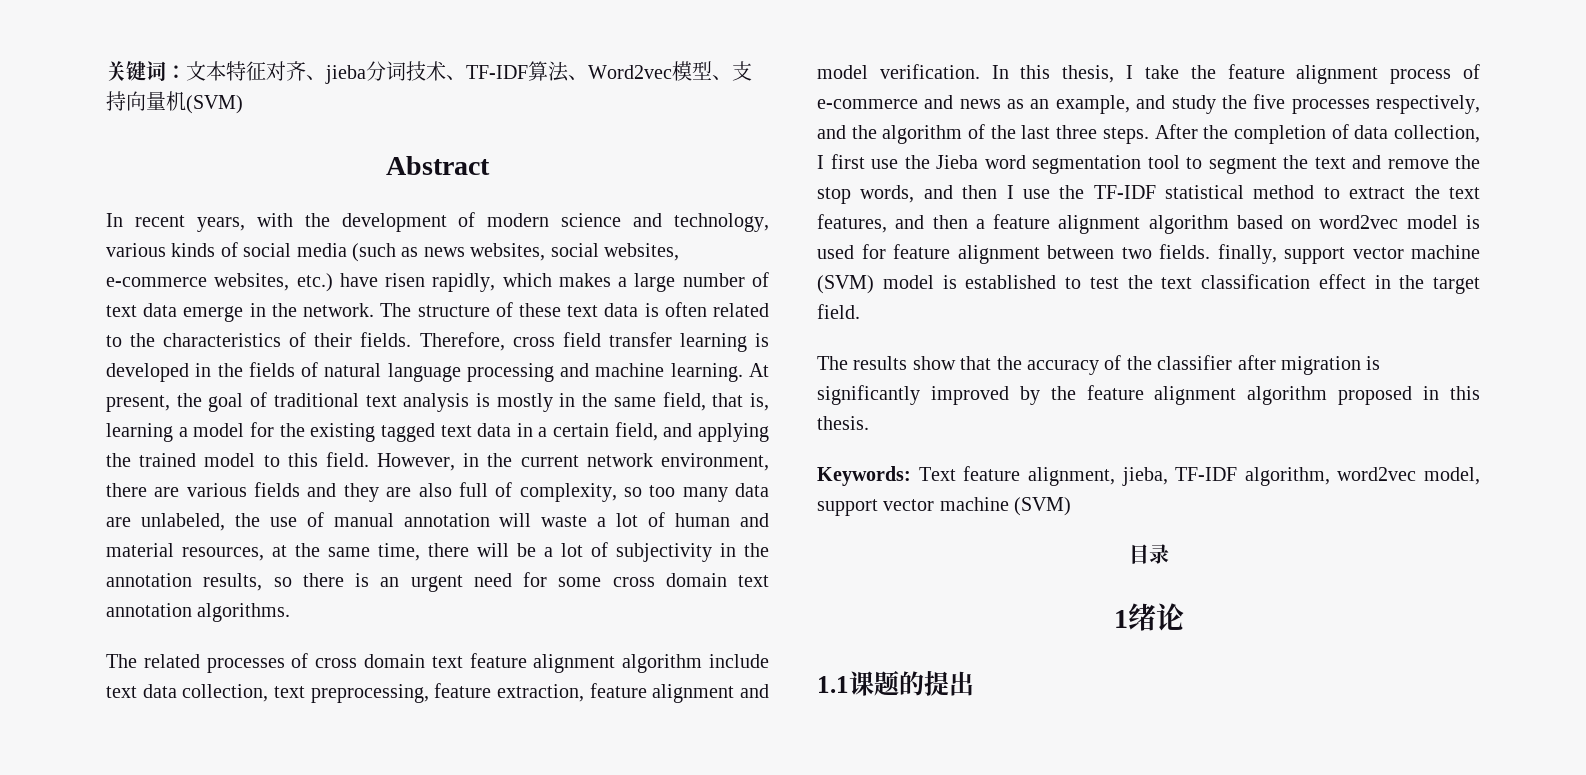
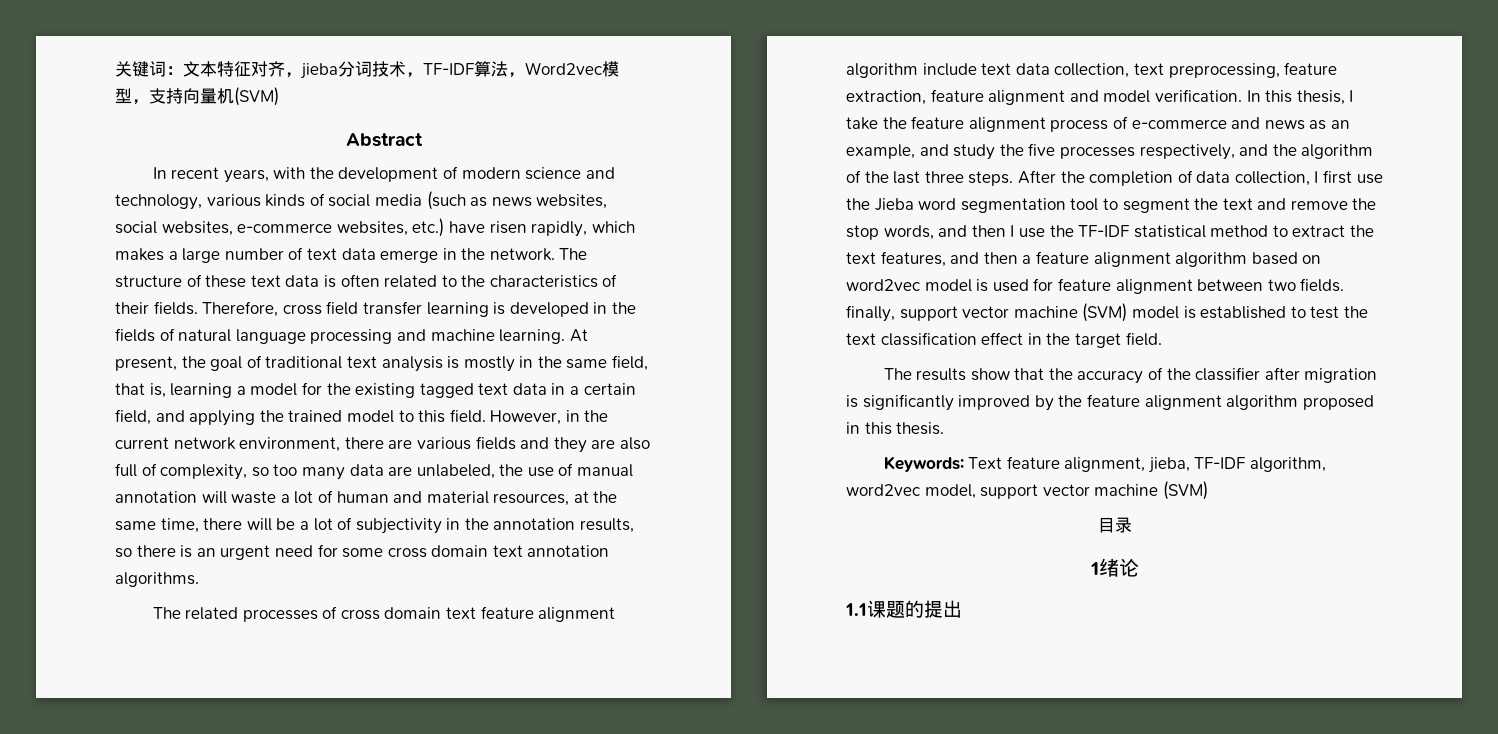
- 关键词：文本特征对齐、jieba分词技术、TF-IDF算法、Word2vec模型、支持向量机(SVM)
+ 关键词：文本特征对齐，jieba分词技术，TF-IDF算法，Word2vec模型，支持向量机(SVM)

